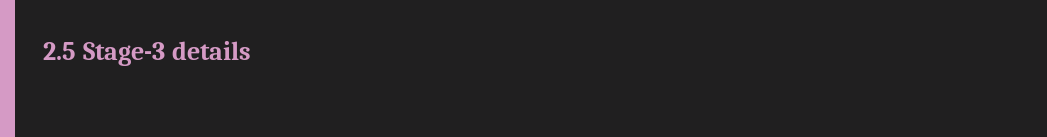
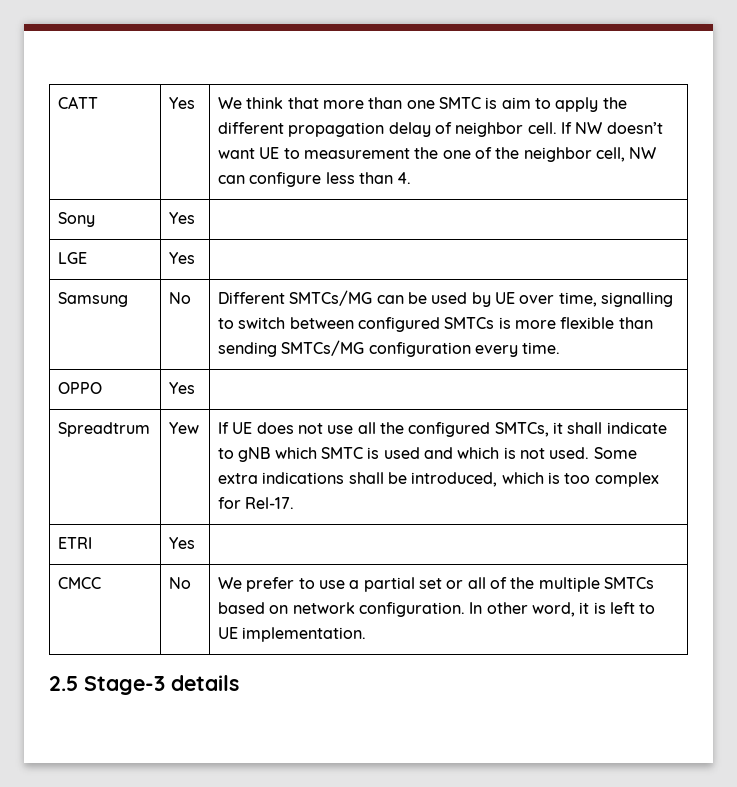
+ CATT | Yes | We think that more than one SMTC is aim to apply the different propagation delay of neighbor cell. If NW doesn’t want UE to measurement the one of the neighbor cell, NW can configure less than 4.
+ Sony | Yes |
+ LGE | Yes |
+ Samsung | No | Different SMTCs/MG can be used by UE over time, signalling to switch between configured SMTCs is more flexible than sending SMTCs/MG configuration every time.
+ OPPO | Yes |
+ Spreadtrum | Yew | If UE does not use all the configured SMTCs, it shall indicate to gNB which SMTC is used and which is not used. Some extra indications shall be introduced, which is too complex for Rel-17.
+ ETRI | Yes |
+ CMCC | No | We prefer to use a partial set or all of the multiple SMTCs based on network configuration. In other word, it is left to UE implementation.

